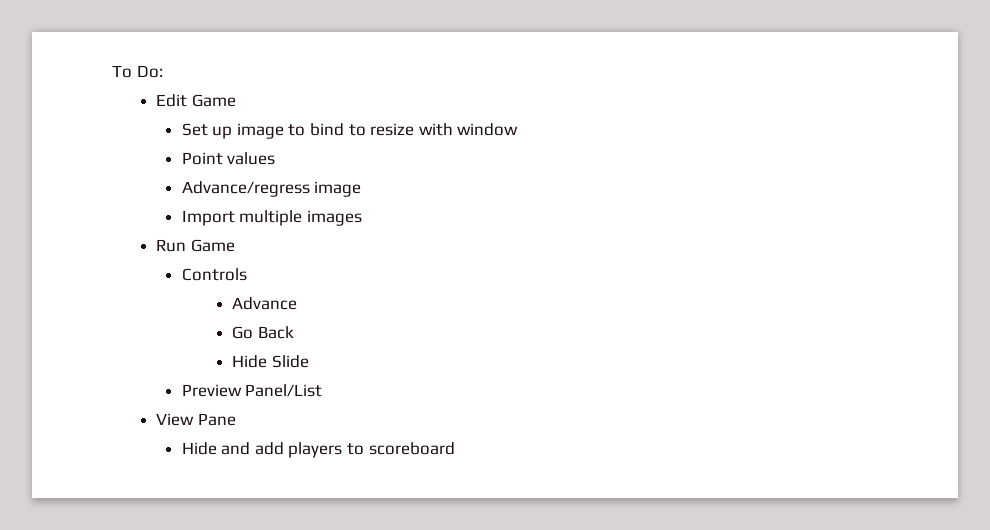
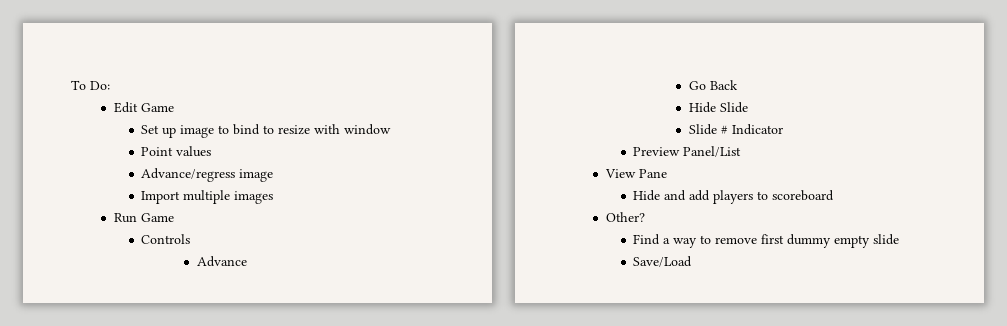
+ Slide # Indicator
+ Other?
+ Find a way to remove first dummy empty slide
+ Save/Load

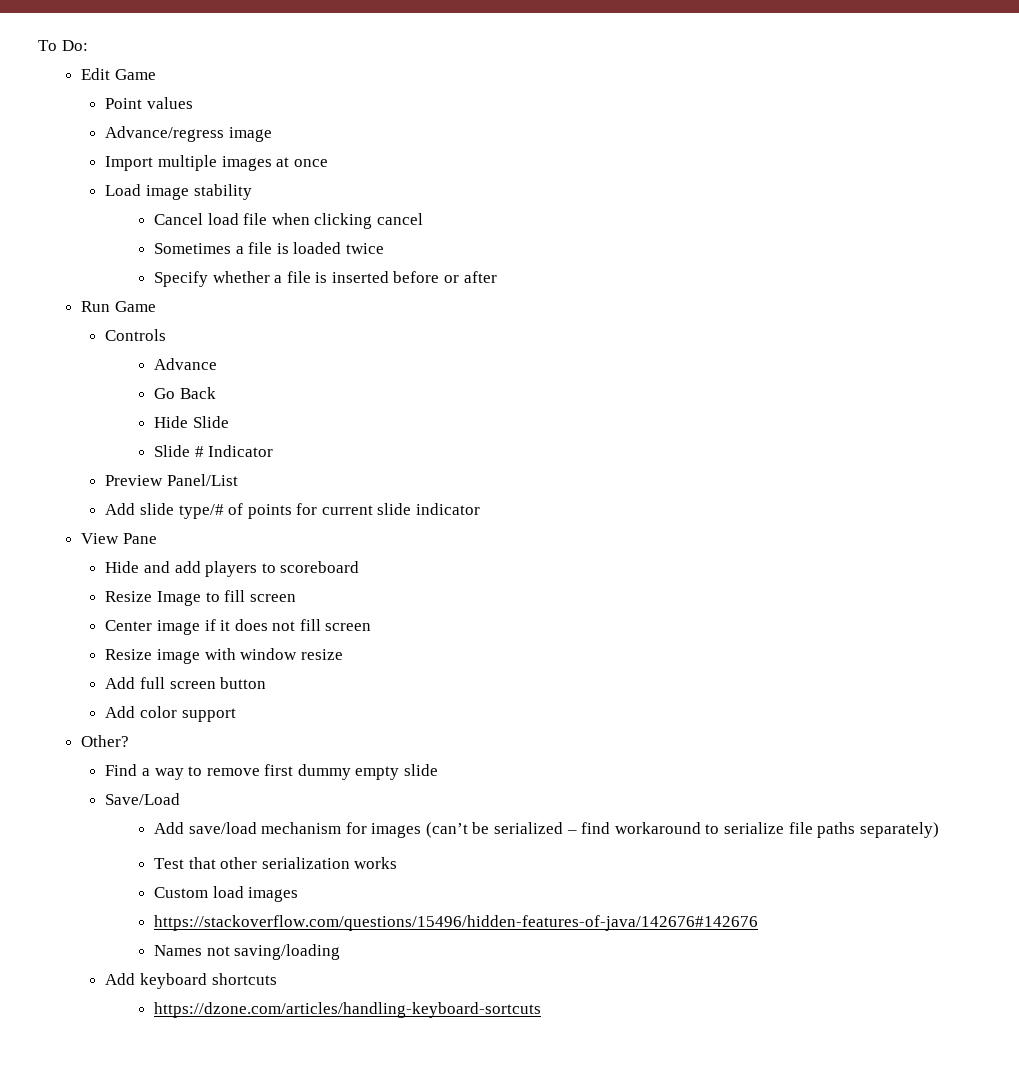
- Set up image to bind to resize with window
- Import multiple images
+ Import multiple images at once
+ Load image stability
+ Cancel load file when clicking cancel
+ Sometimes a file is loaded twice
+ Specify whether a file is inserted before or after
+ Add slide type/# of points for current slide indicator
+ Resize Image to fill screen
+ Center image if it does not fill screen
+ Resize image with window resize
+ Add full screen button
+ Add color support
+ Add save/load mechanism for images (can’t be serialized – find workaround to serialize file paths separately)
+ Test that other serialization works
+ Custom load images
+ https://stackoverflow.com/questions/15496/hidden-features-of-java/142676#142676
+ Names not saving/loading
+ Add keyboard shortcuts
+ https://dzone.com/articles/handling-keyboard-sortcuts

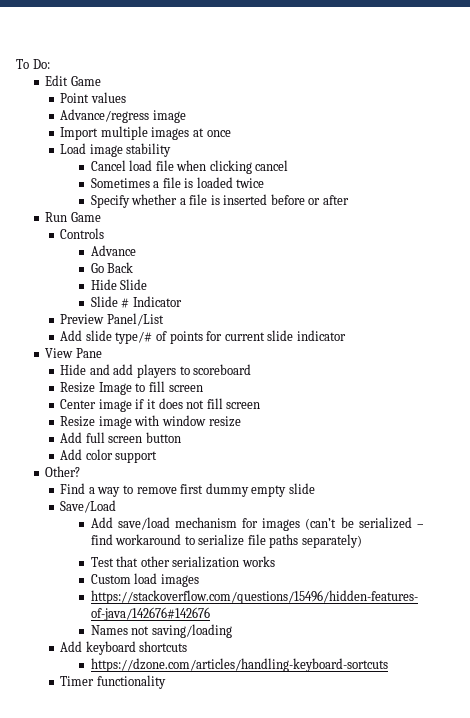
+ Timer functionality

